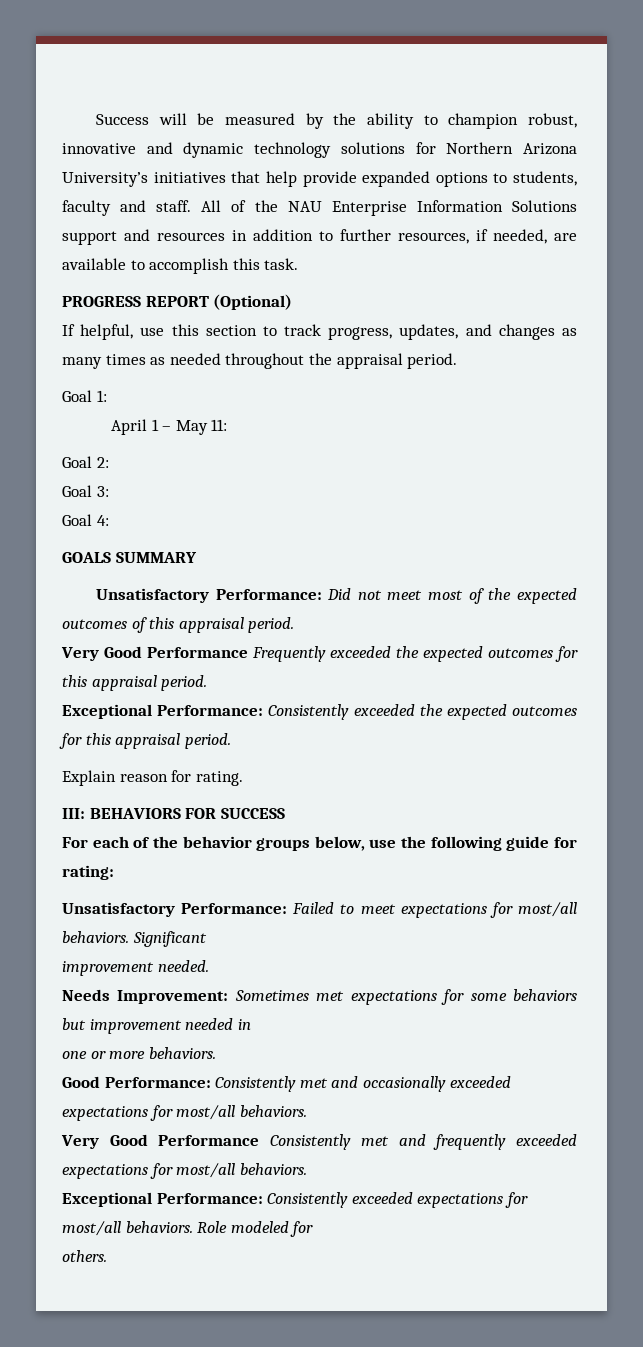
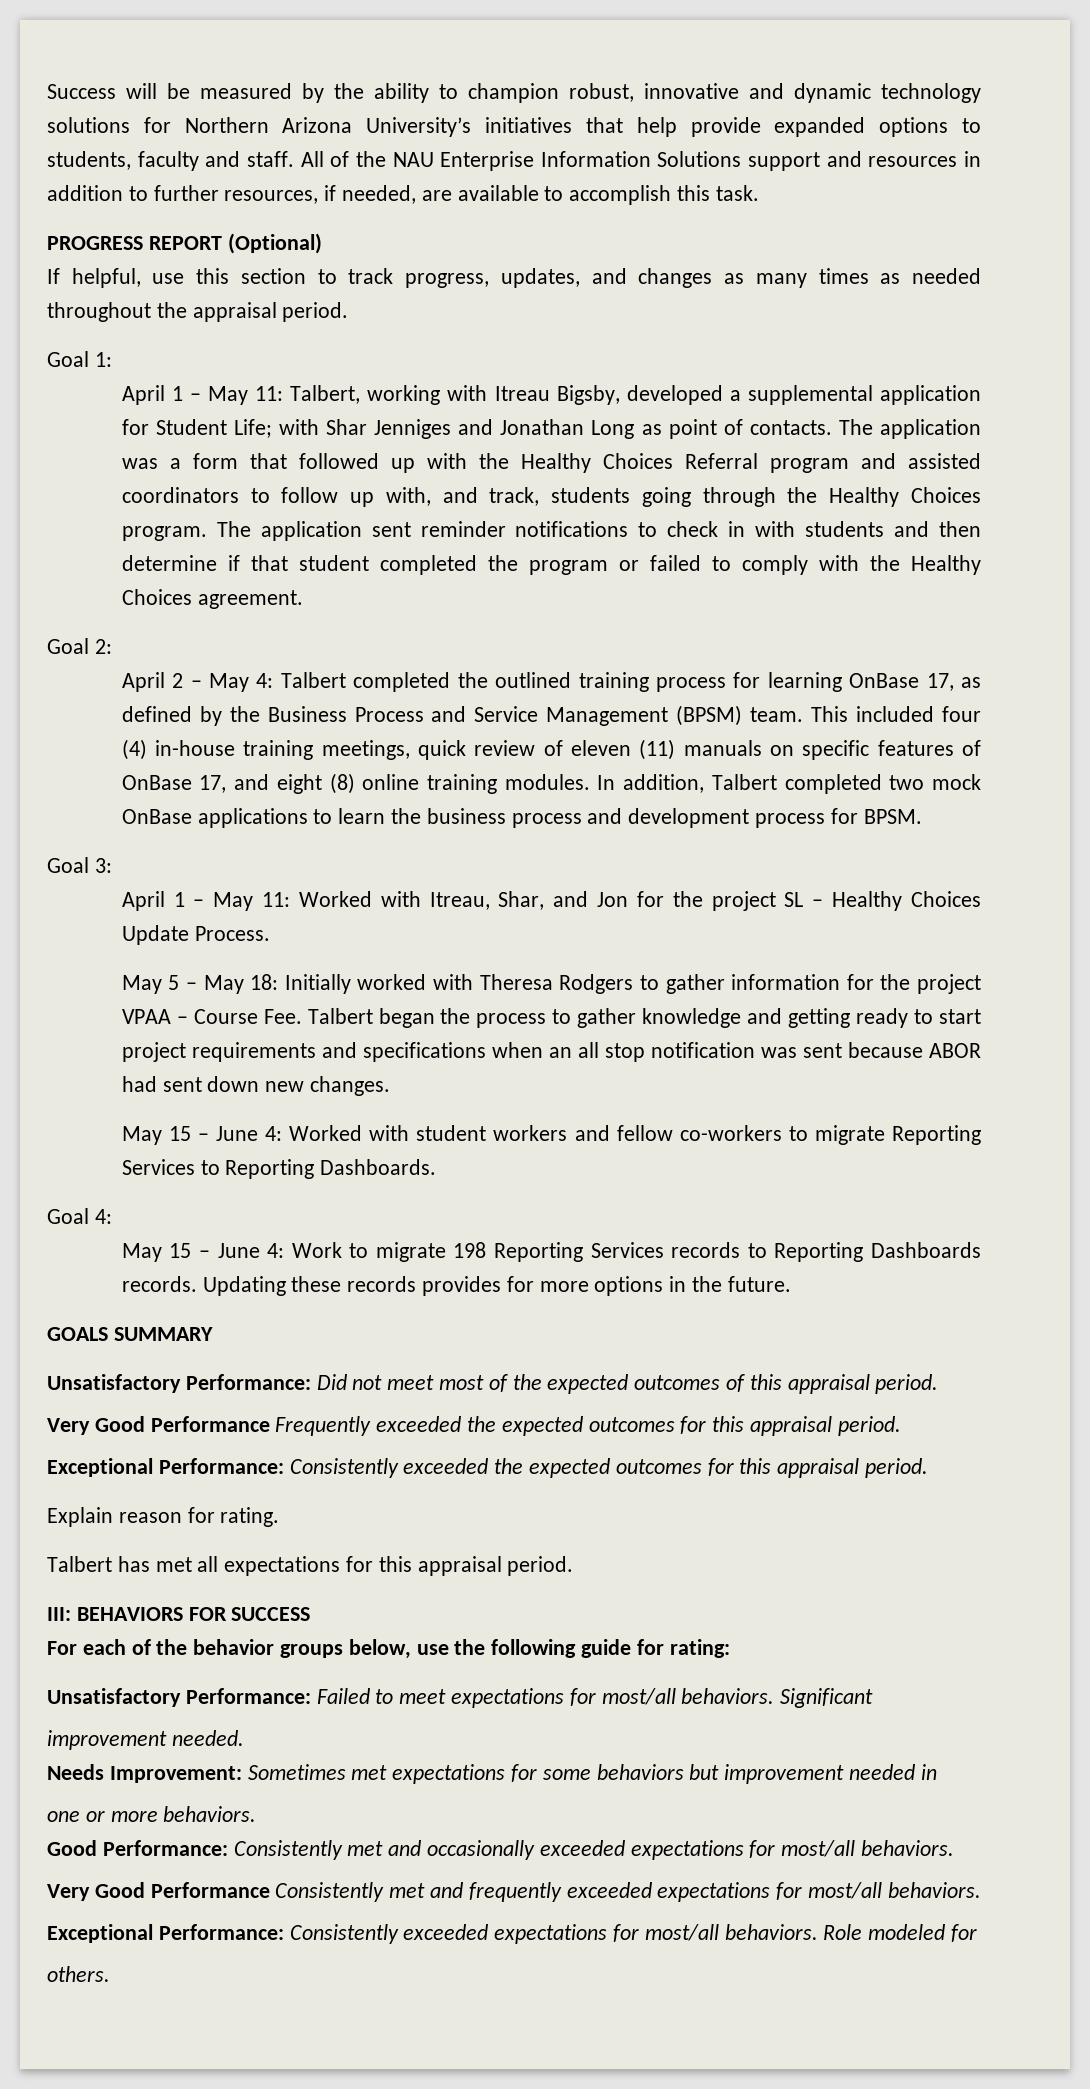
- April 1 – May 11:
+ April 1 – May 11: Talbert, working with Itreau Bigsby, developed a supplemental application for Student Life; with Shar Jenniges and Jonathan Long as point of contacts. The application was a form that followed up with the Healthy Choices Referral program and assisted coordinators to follow up with, and track, students going through the Healthy Choices program. The application sent reminder notifications to check in with students and then determine if that student completed the program or failed to comply with the Healthy Choices agreement.
  Goal 2:
+ April 2 – May 4: Talbert completed the outlined training process for learning OnBase 17, as defined by the Business Process and Service Management (BPSM) team. This included four (4) in-house training meetings, quick review of eleven (11) manuals on specific features of OnBase 17, and eight (8) online training modules. In addition, Talbert completed two mock OnBase applications to learn the business process and development process for BPSM.
  Goal 3:
+ April 1 – May 11: Worked with Itreau, Shar, and Jon for the project SL – Healthy Choices Update Process.
+ May 5 – May 18: Initially worked with Theresa Rodgers to gather information for the project VPAA – Course Fee. Talbert began the process to gather knowledge and getting ready to start project requirements and specifications when an all stop notification was sent because ABOR had sent down new changes.
+ May 15 – June 4: Worked with student workers and fellow co-workers to migrate Reporting Services to Reporting Dashboards.
  Goal 4:
+ May 15 – June 4: Work to migrate 198 Reporting Services records to Reporting Dashboards records. Updating these records provides for more options in the future.
+ Talbert has met all expectations for this appraisal period.

